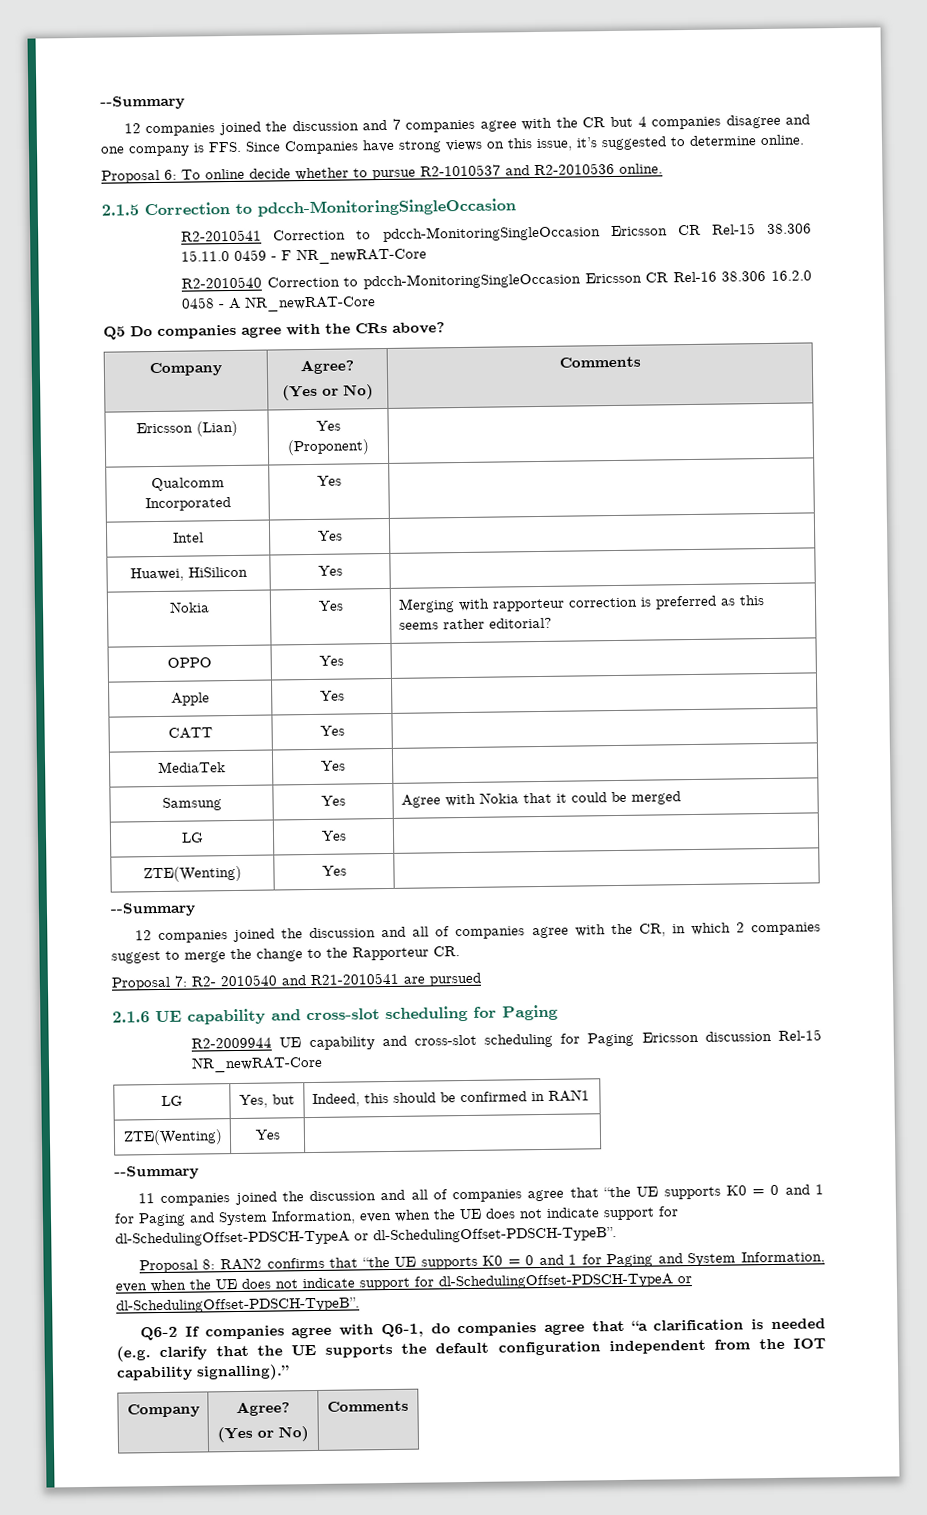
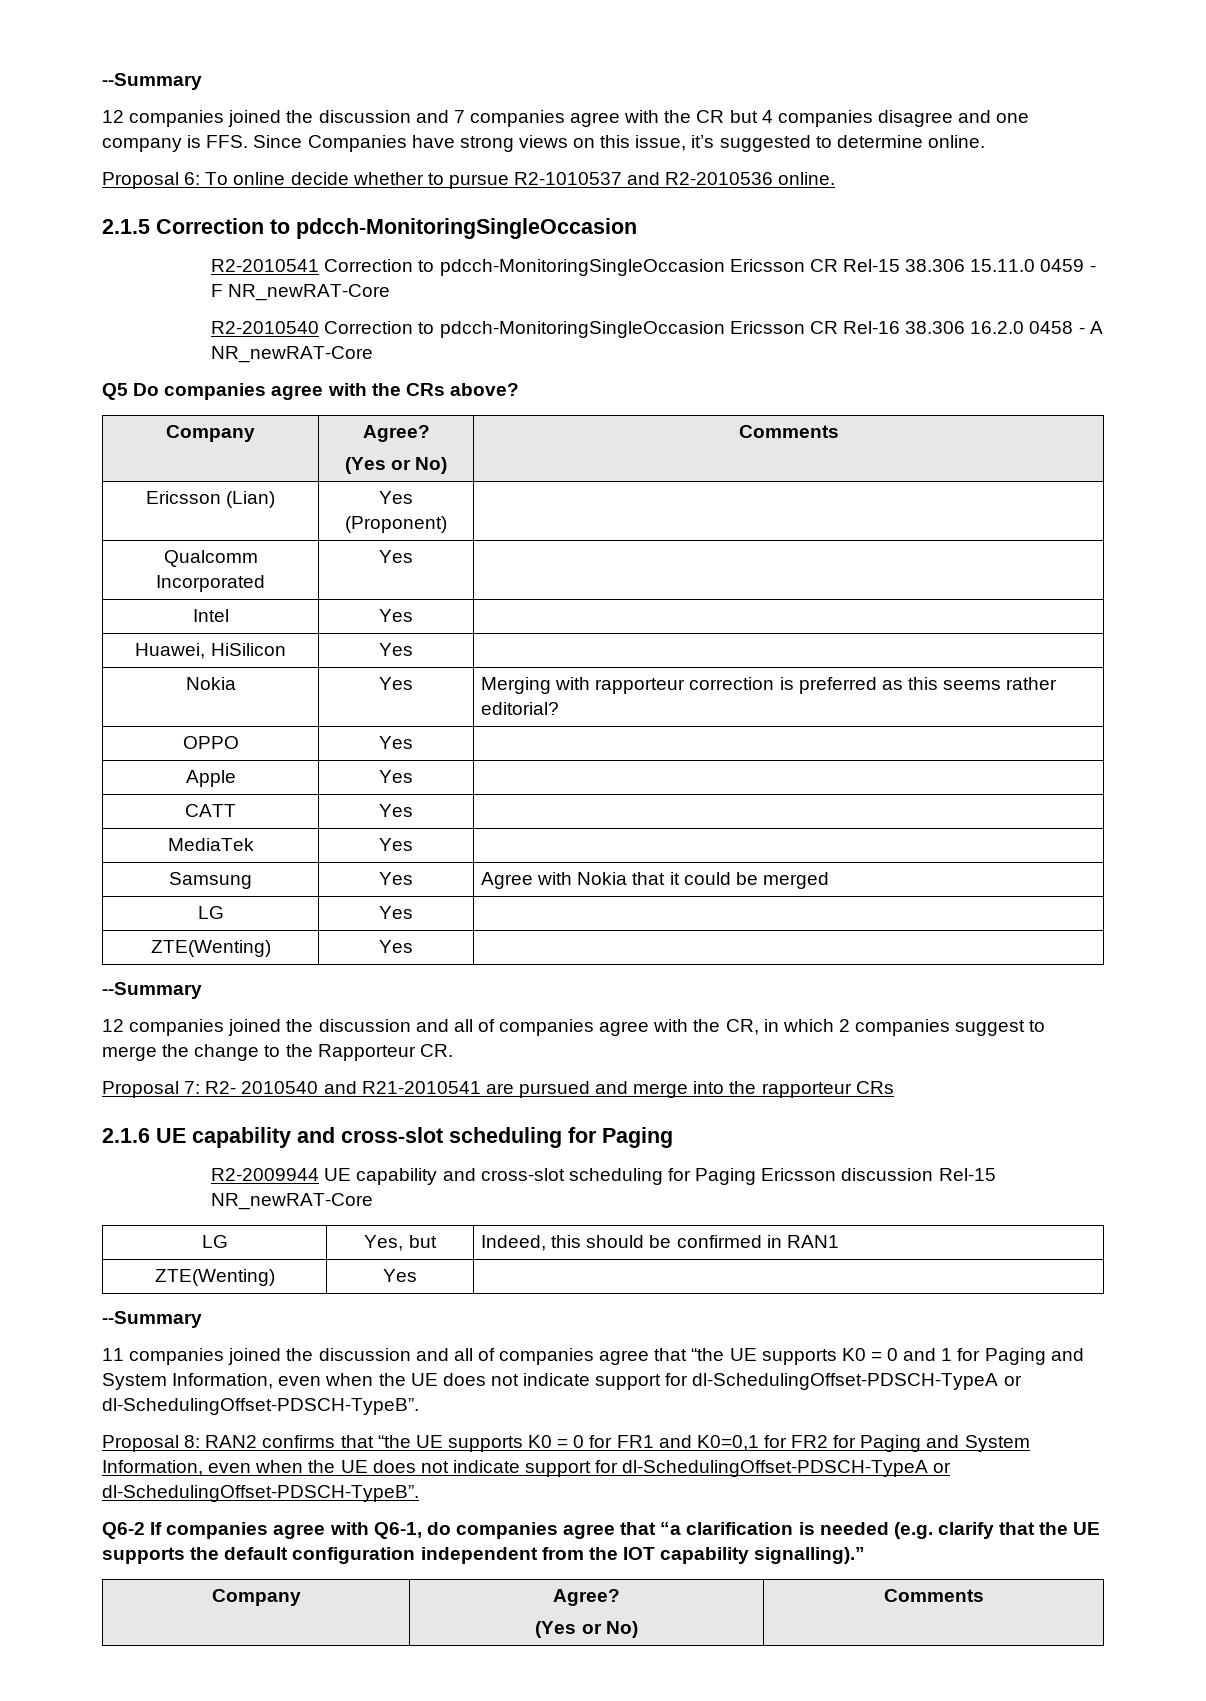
- Proposal 7: R2- 2010540 and R21-2010541 are pursued
+ Proposal 7: R2- 2010540 and R21-2010541 are pursued and merge into the rapporteur CRs
- Proposal 8: RAN2 confirms that “the UE supports K0 = 0 and 1 for Paging and System Information, even when the UE does not indicate support for dl-SchedulingOffset-PDSCH-TypeA or dl-SchedulingOffset-PDSCH-TypeB”.
+ Proposal 8: RAN2 confirms that “the UE supports K0 = 0 for FR1 and K0=0,1 for FR2 for Paging and System Information, even when the UE does not indicate support for dl-SchedulingOffset-PDSCH-TypeA or dl-SchedulingOffset-PDSCH-TypeB”.

